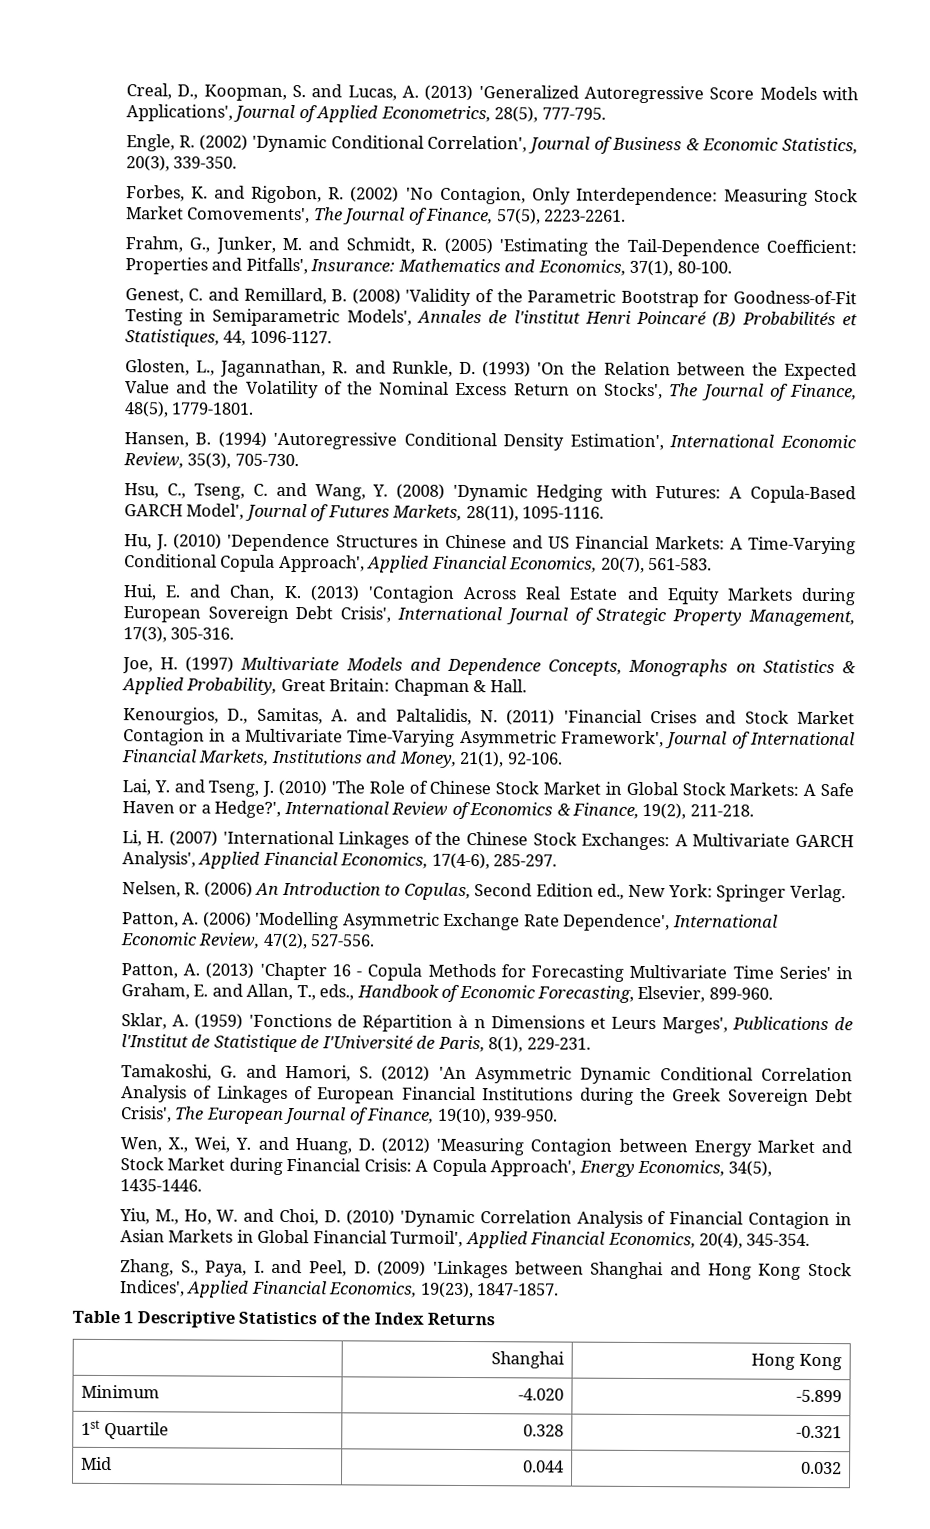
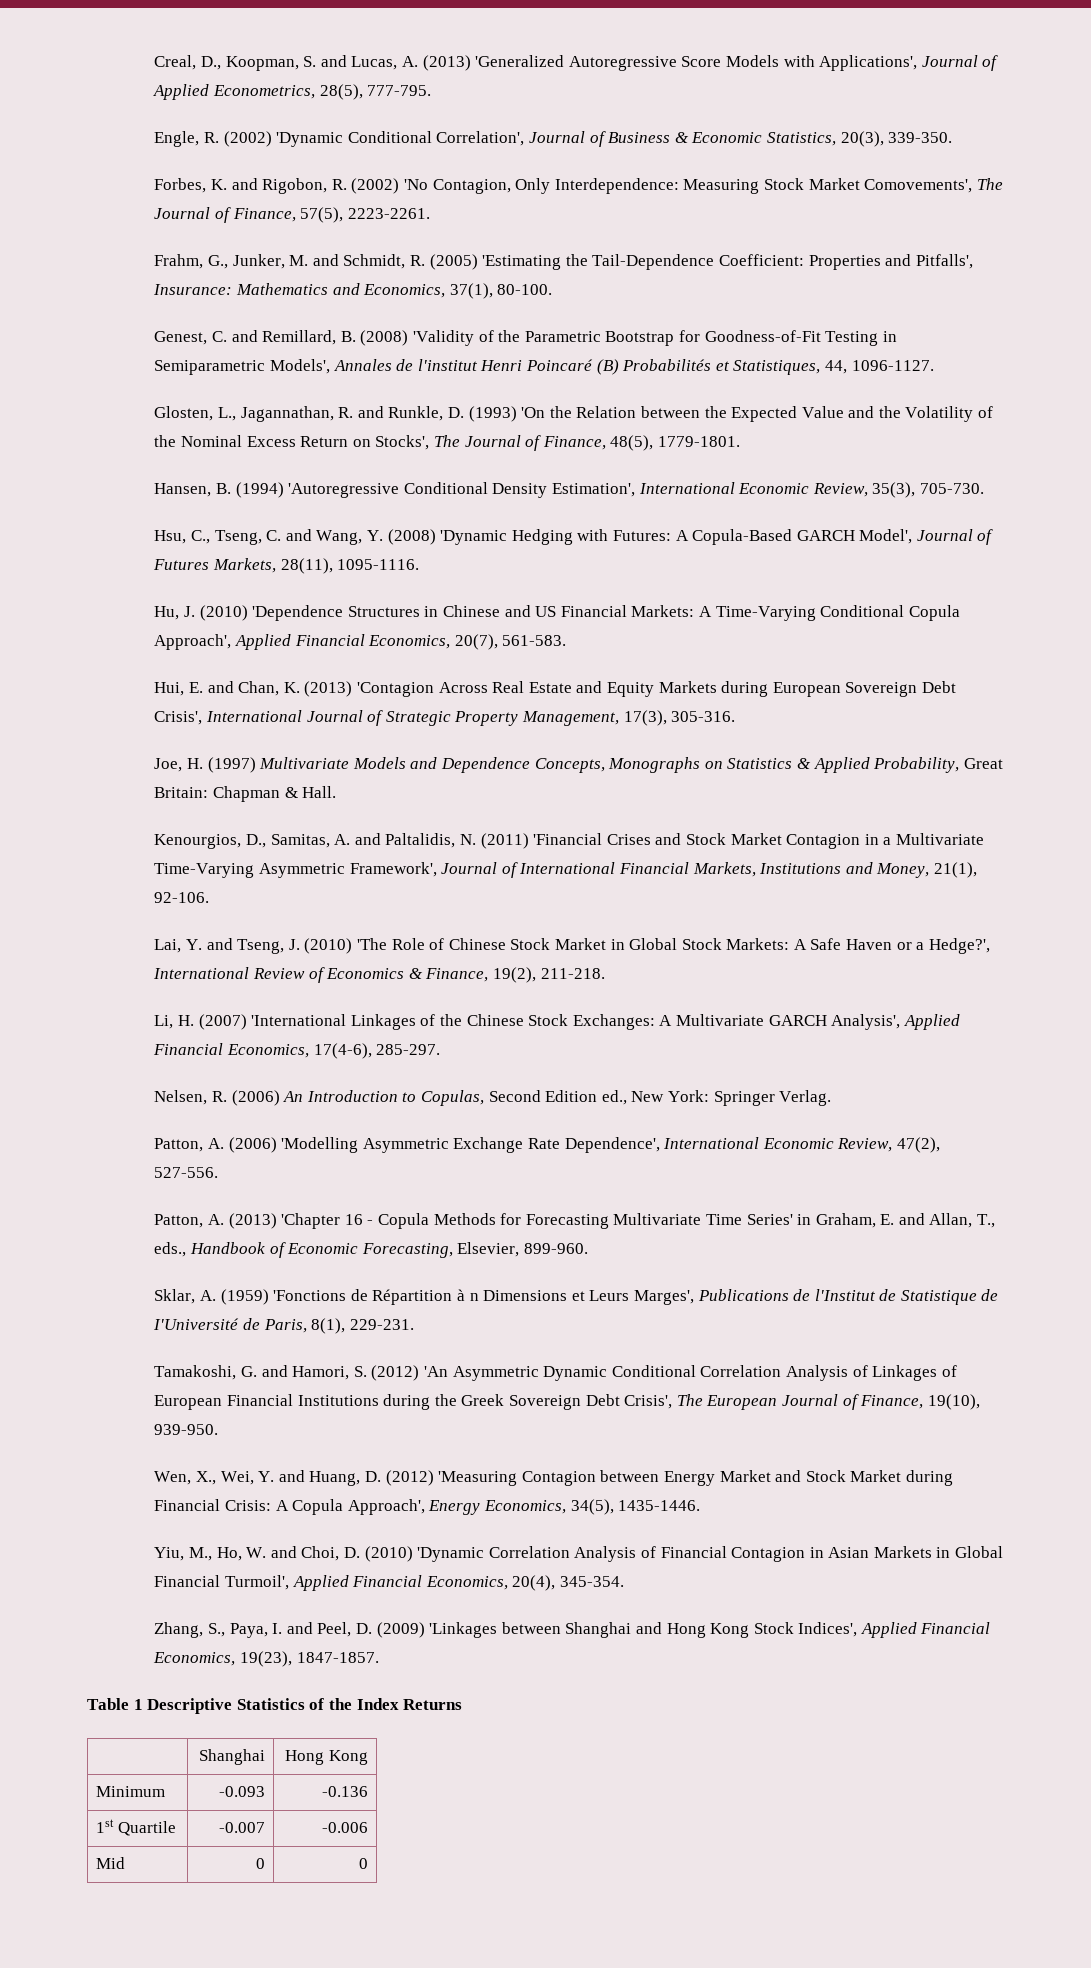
- Minimum | -4.020 | -5.899
+ Minimum | -0.093 | -0.136
- 1st Quartile | 0.328 | -0.321
+ 1st Quartile | -0.007 | -0.006
- Mid | 0.044 | 0.032
+ Mid | 0 | 0

